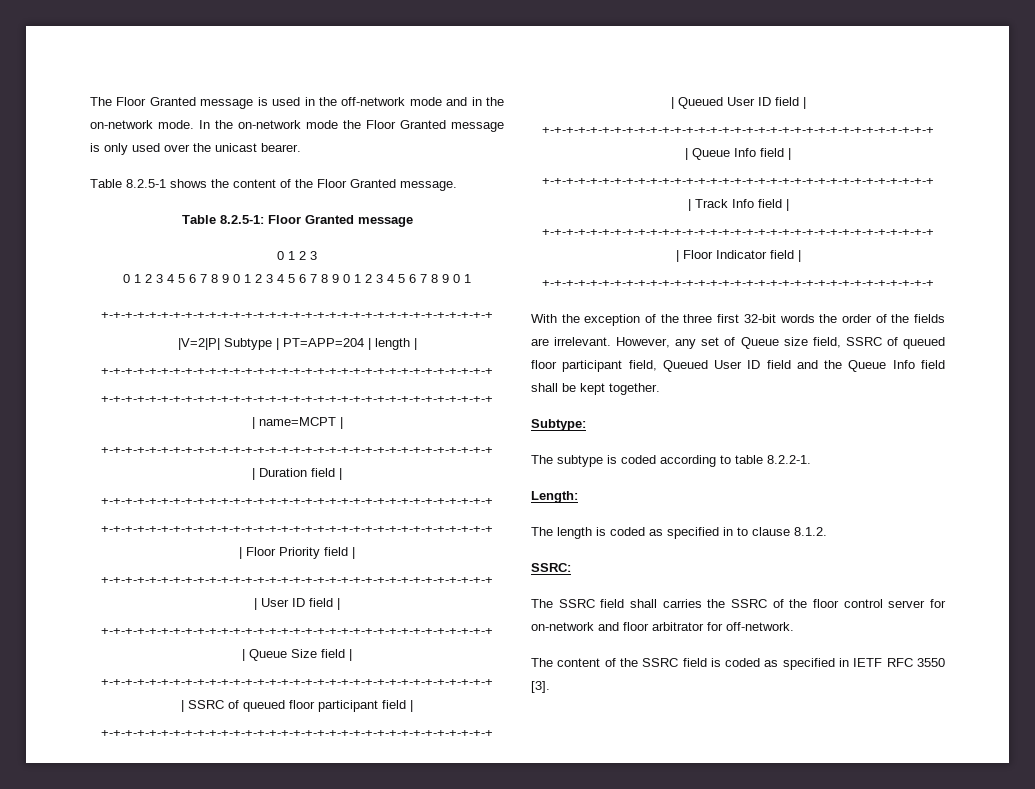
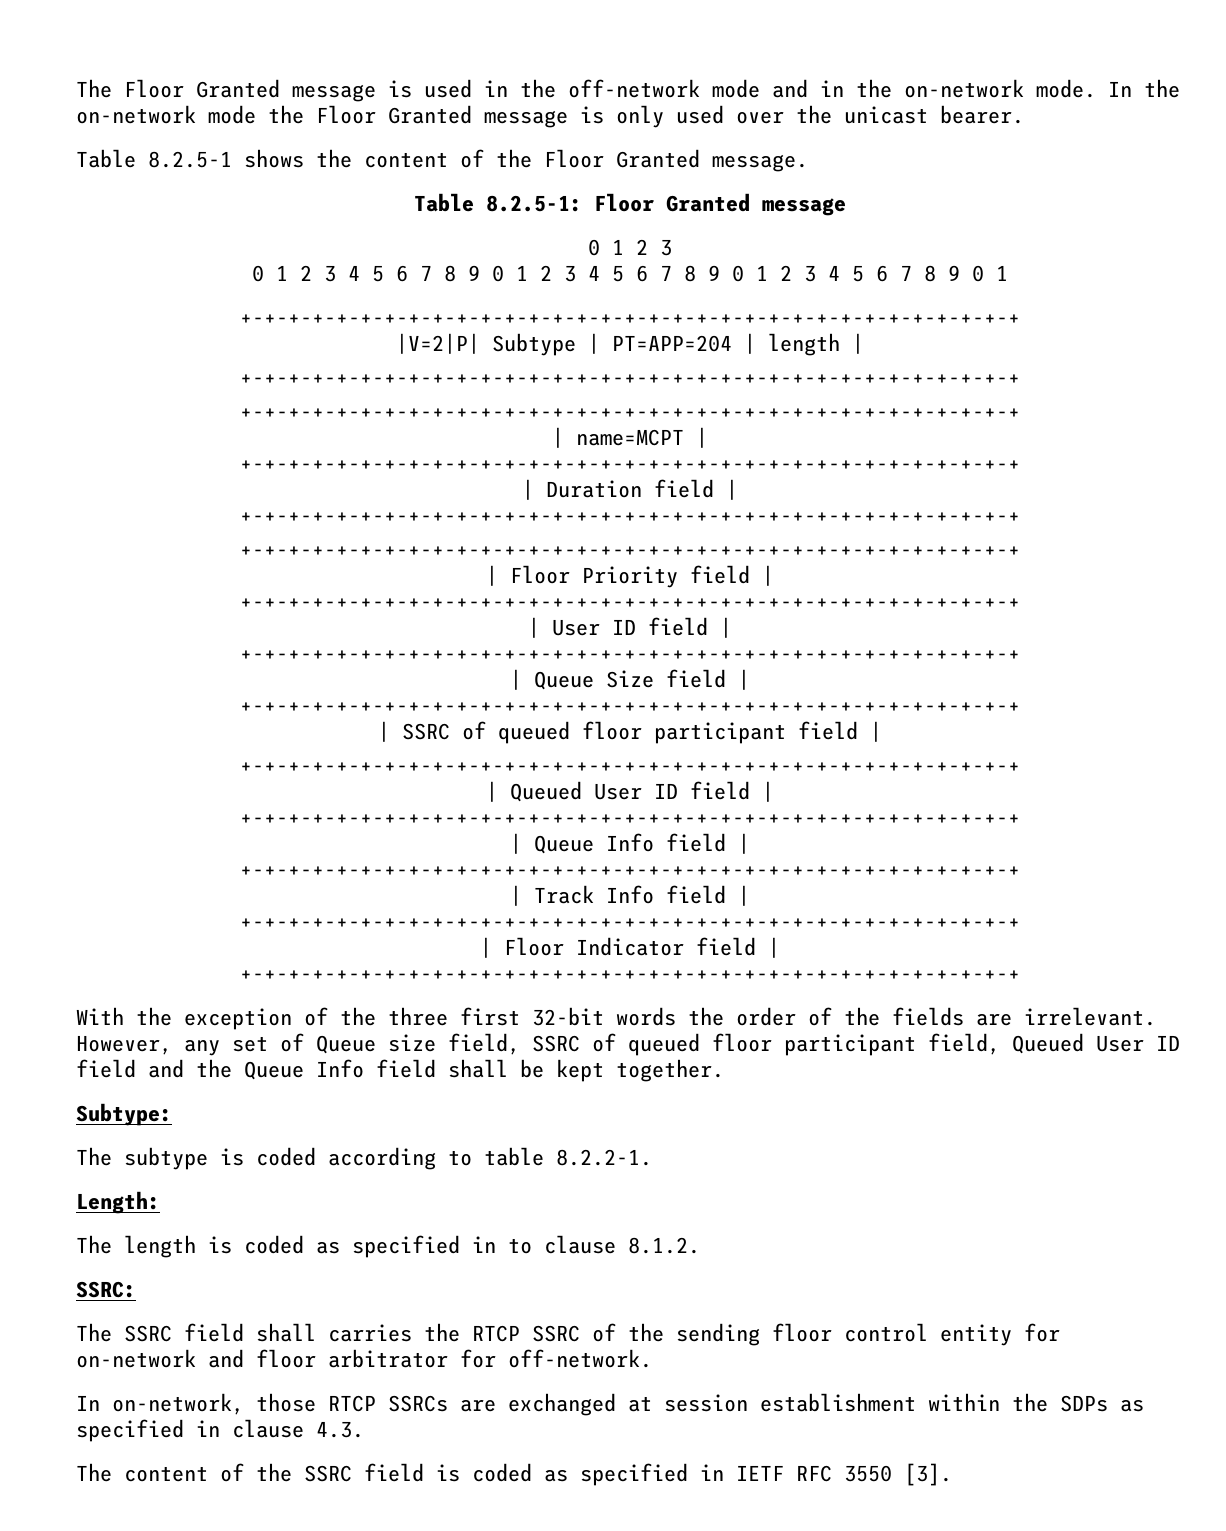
- The SSRC field shall carries the SSRC of the floor control server for on-network and floor arbitrator for off-network.
+ The SSRC field shall carries the RTCP SSRC of the sending floor control entity for on-network and floor arbitrator for off-network.
+ In on-network, those RTCP SSRCs are exchanged at session establishment within the SDPs as specified in clause 4.3.

